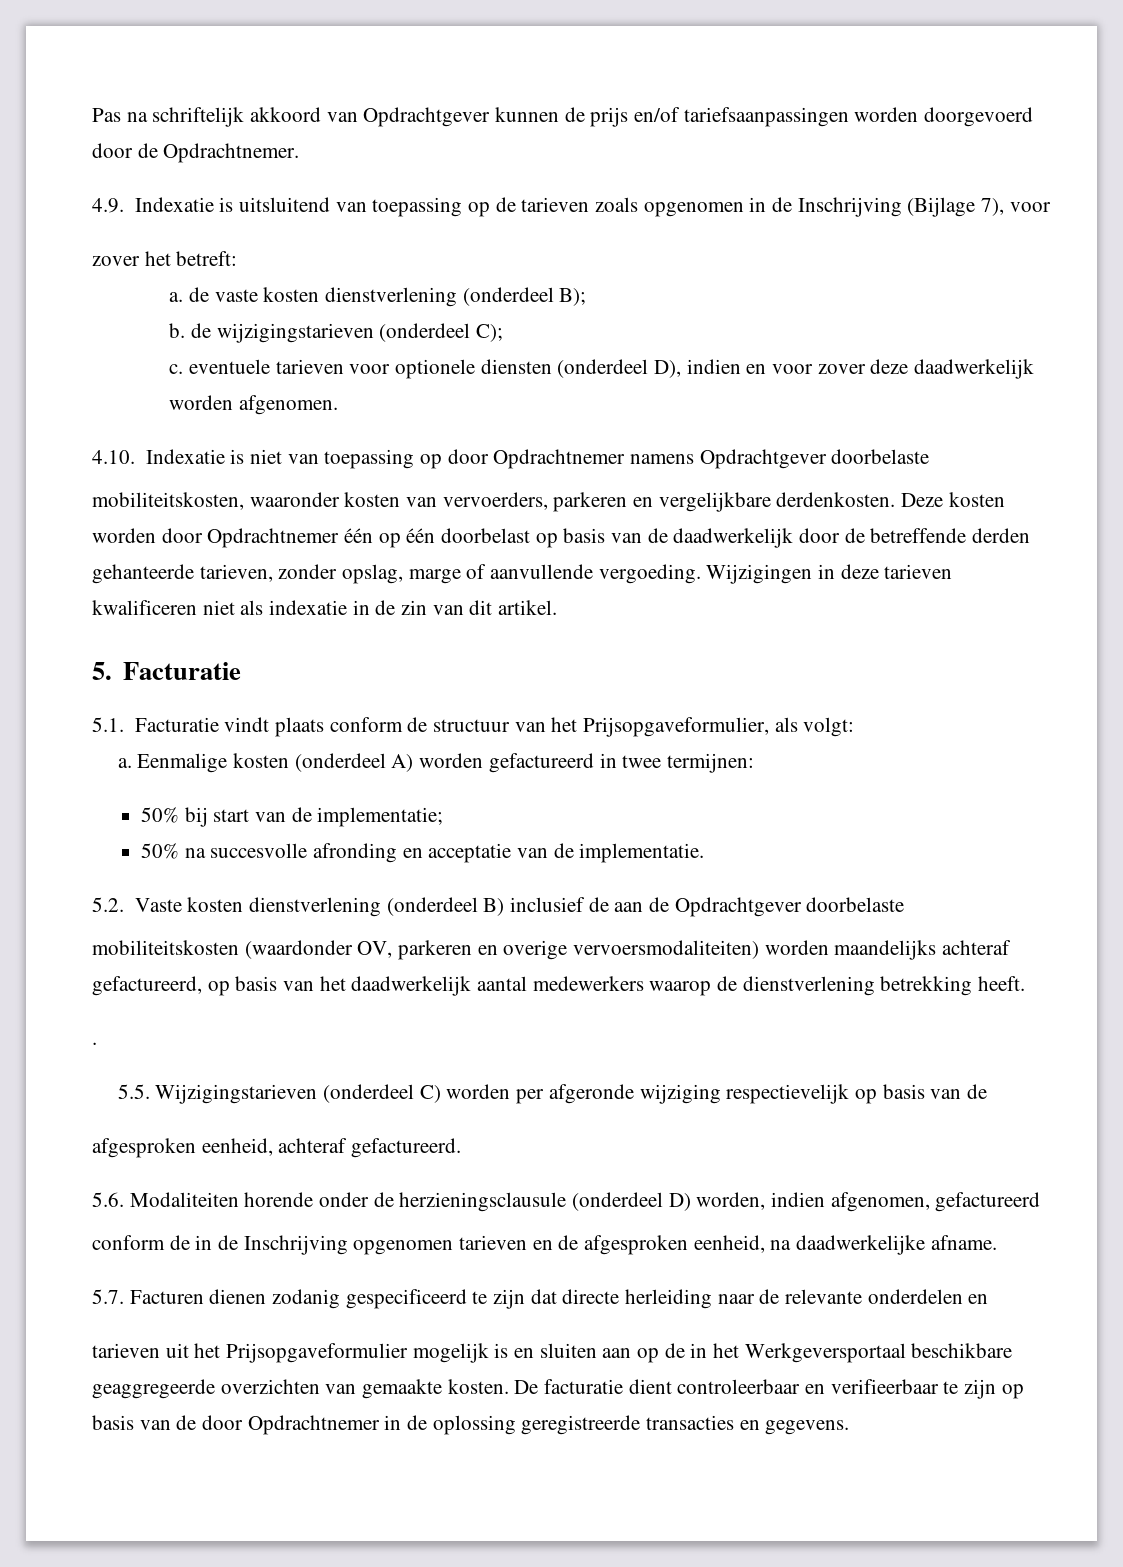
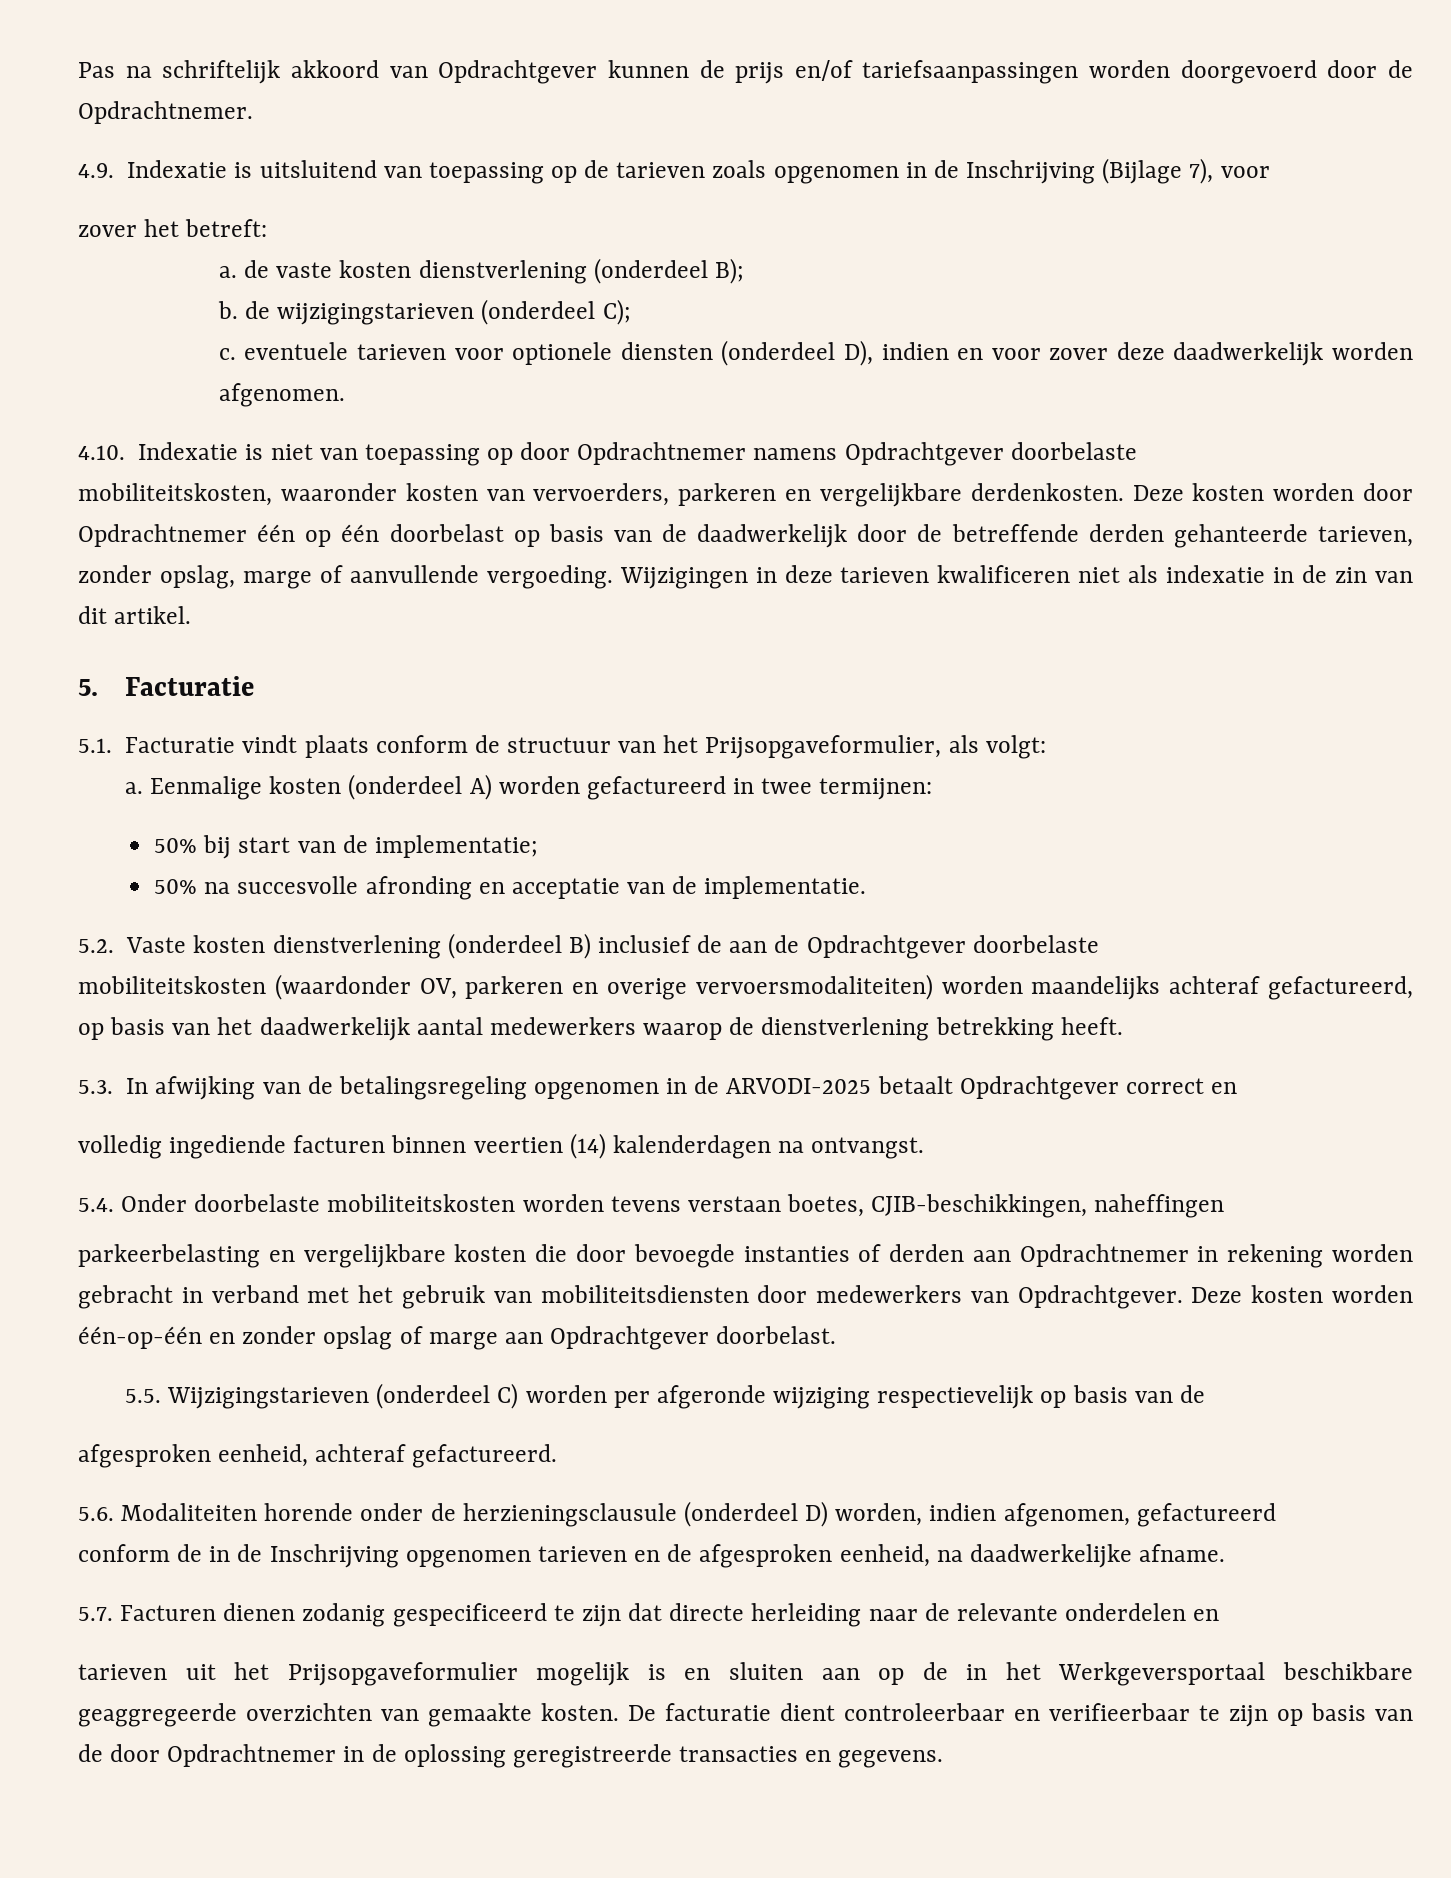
- .
+ 5.3. In afwijking van de betalingsregeling opgenomen in de ARVODI-2025 betaalt Opdrachtgever correct en
+ volledig ingediende facturen binnen veertien (14) kalenderdagen na ontvangst.
+ 5.4. Onder doorbelaste mobiliteitskosten worden tevens verstaan boetes, CJIB-beschikkingen, naheffingen
+ parkeerbelasting en vergelijkbare kosten die door bevoegde instanties of derden aan Opdrachtnemer in rekening worden gebracht in verband met het gebruik van mobiliteitsdiensten door medewerkers van Opdrachtgever. Deze kosten worden één-op-één en zonder opslag of marge aan Opdrachtgever doorbelast.

